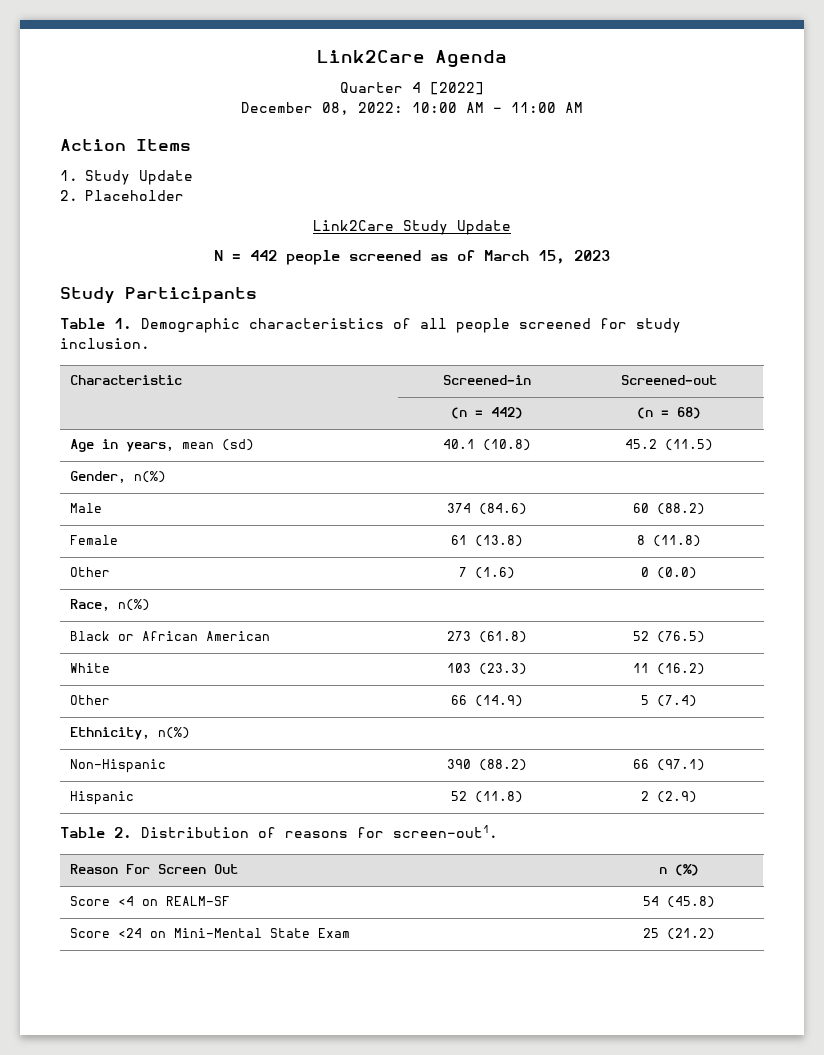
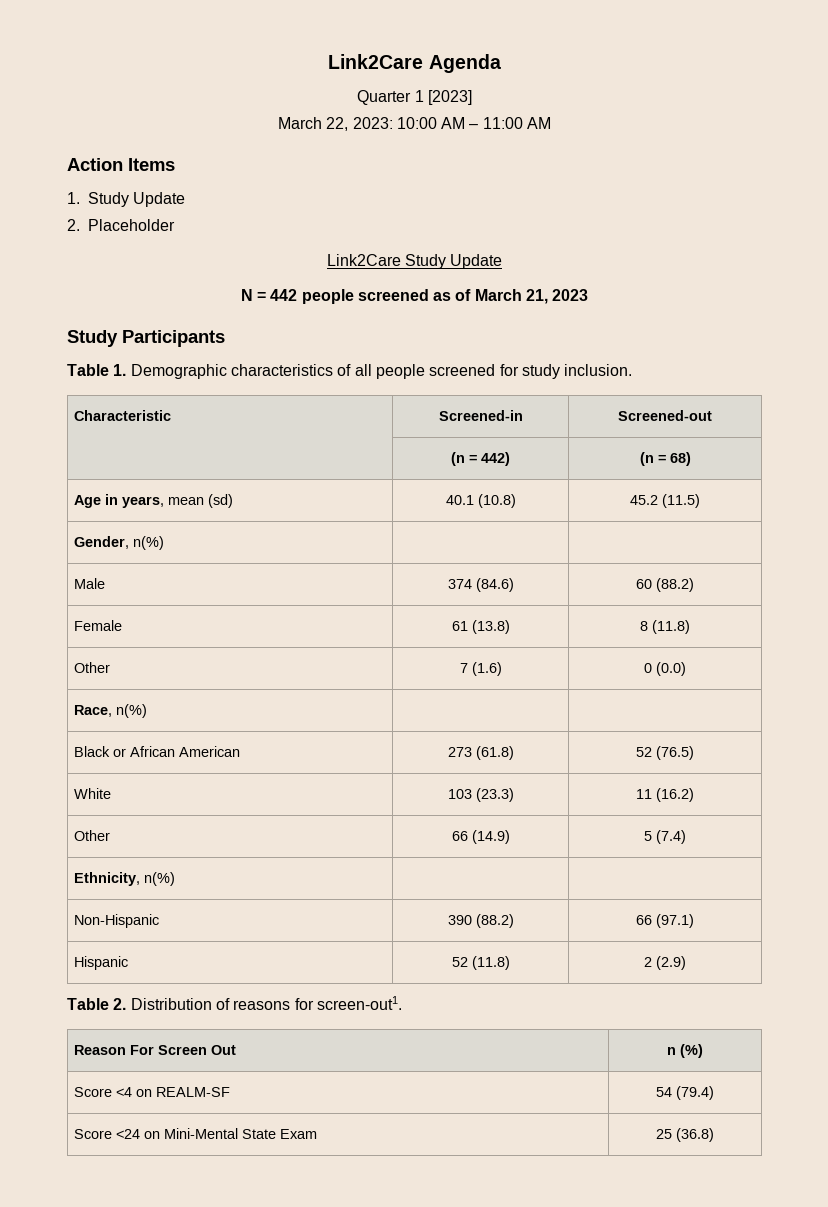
- Quarter 4 [2022]
- December 08, 2022: 10:00 AM – 11:00 AM
+ Quarter 1 [2023]
+ March 22, 2023: 10:00 AM – 11:00 AM
- N = 442 people screened as of March 15, 2023
+ N = 442 people screened as of March 21, 2023
- Score <4 on REALM-SF | 54 (45.8)
+ Score <4 on REALM-SF | 54 (79.4)
- Score <24 on Mini-Mental State Exam | 25 (21.2)
+ Score <24 on Mini-Mental State Exam | 25 (36.8)

